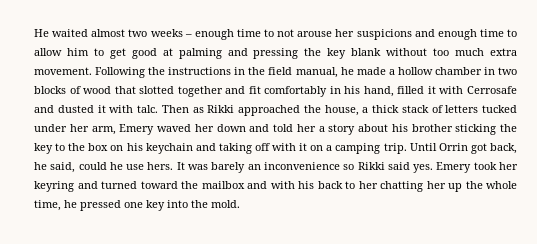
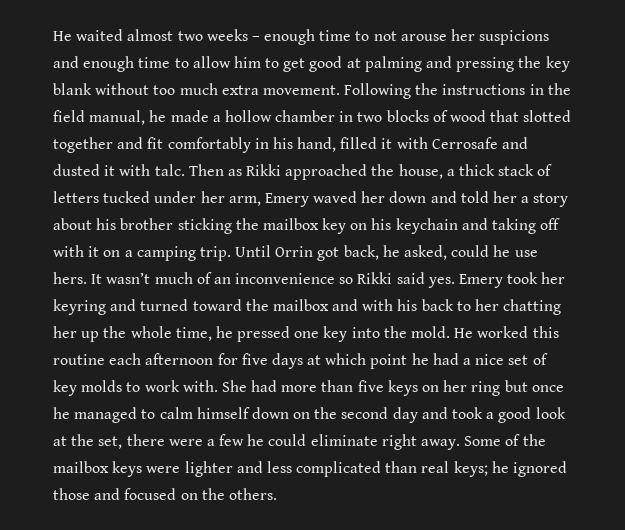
- Then as Rikki approached the house, a thick stack of letters tucked under her arm, Emery waved her down and told her a story about his brother sticking the key to the box on his keychain and taking off with it on a camping trip.
+ Then as Rikki approached the house, a thick stack of letters tucked under her arm, Emery waved her down and told her a story about his brother sticking the mailbox key on his keychain and taking off with it on a camping trip.
- Until Orrin got back, he said, could he use hers.
+ Until Orrin got back, he asked, could he use hers.
- It was barely an inconvenience so Rikki said yes.
+ It wasn’t much of an inconvenience so Rikki said yes.
+ He worked this routine each afternoon for five days at which point he had a nice set of key molds to work with. She had more than five keys on her ring but once he managed to calm himself down on the second day and took a good look at the set, there were a few he could eliminate right away. Some of the mailbox keys were lighter and less complicated than real keys; he ignored those and focused on the others.

